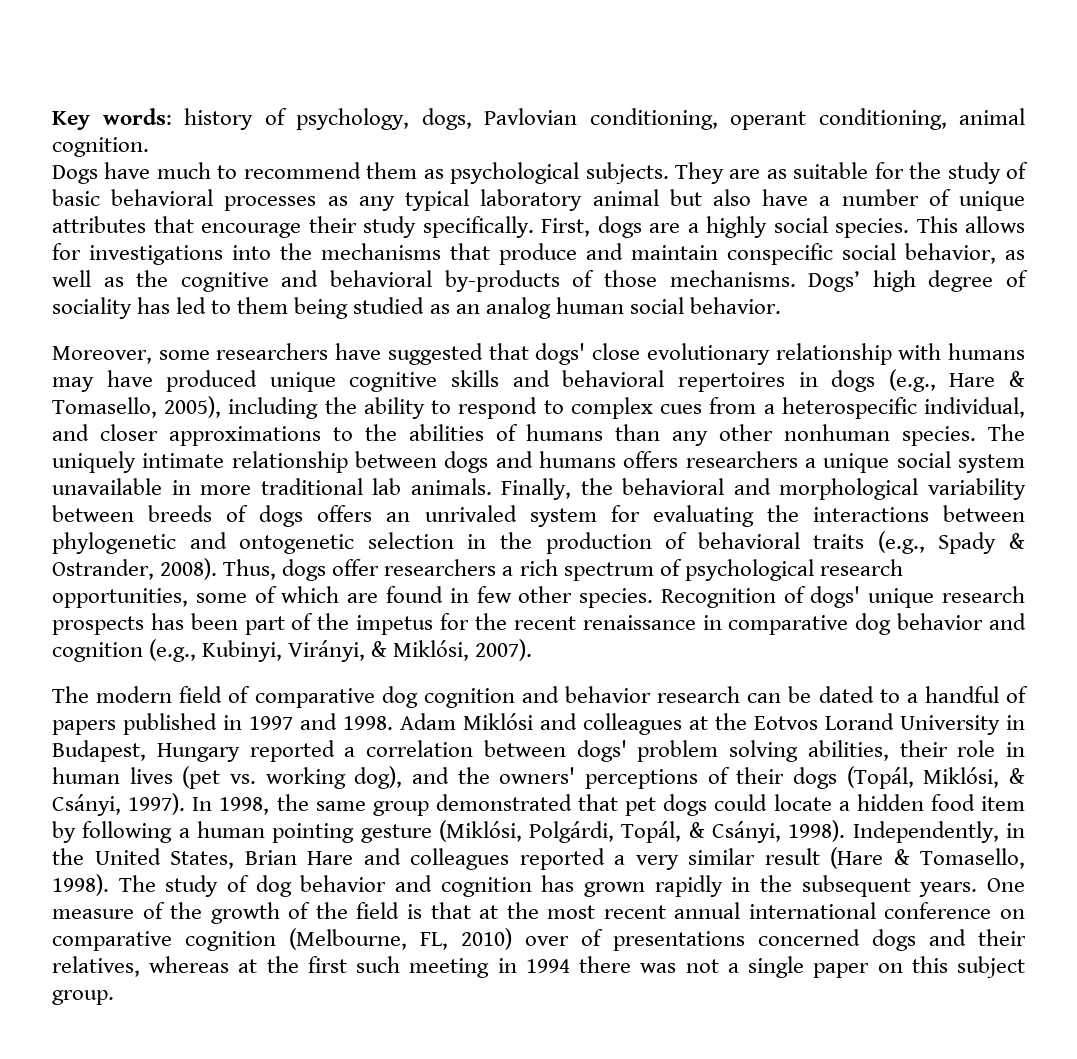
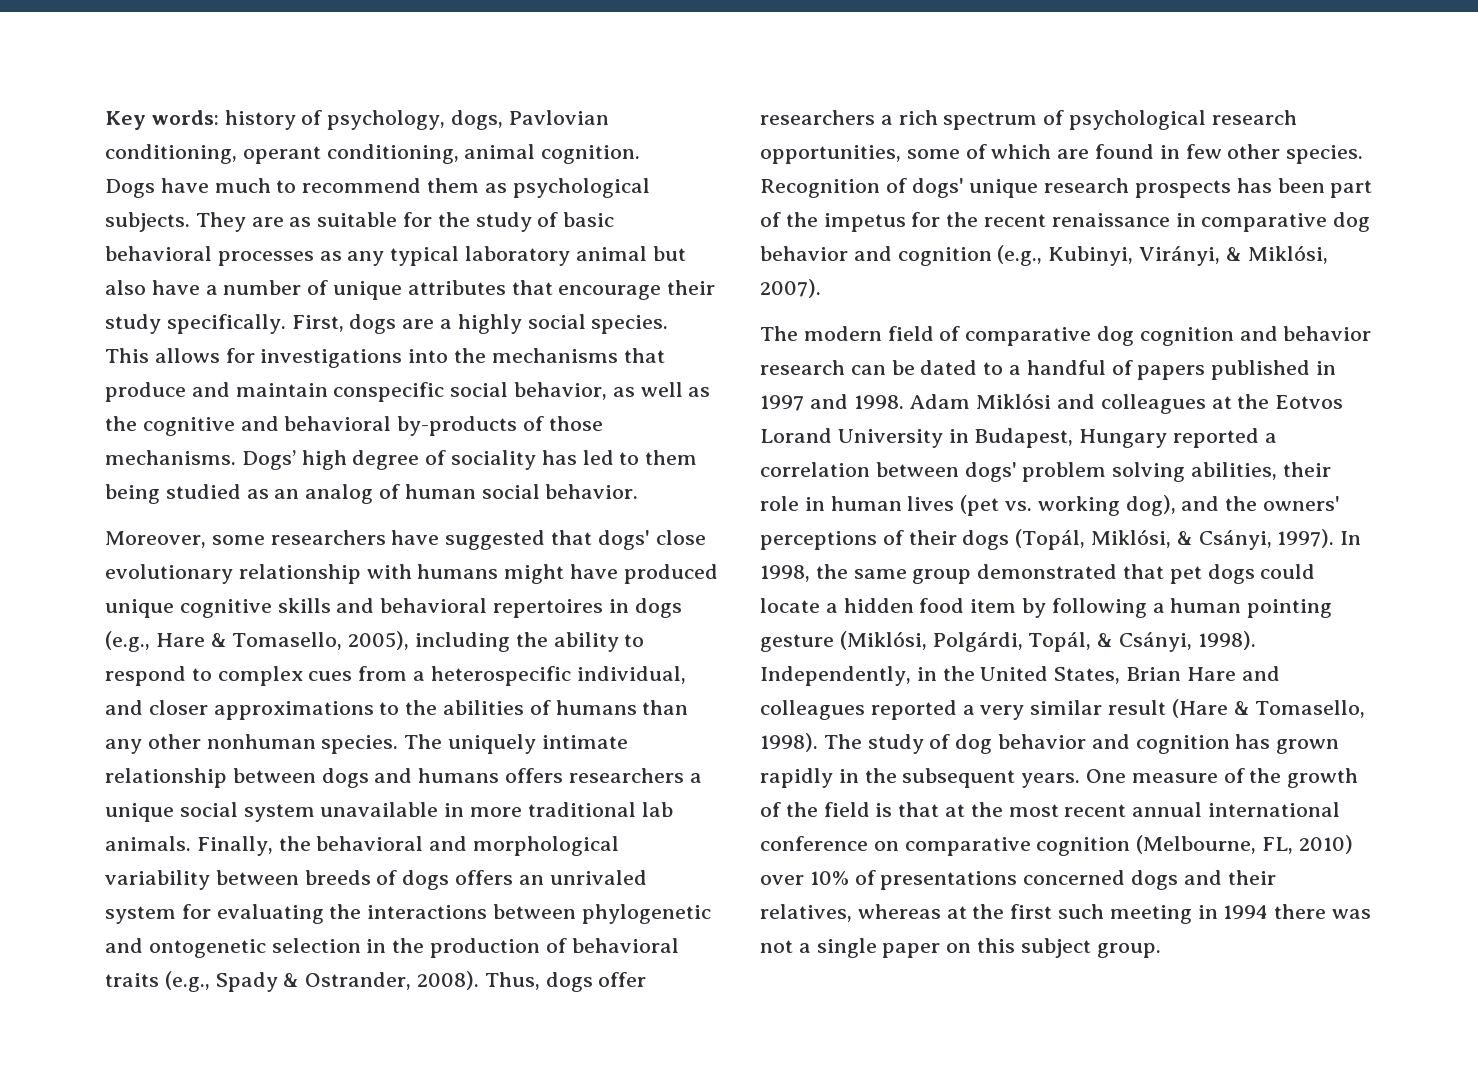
- Dogs’ high degree of sociality has led to them being studied as an analog human social behavior.
+ Dogs’ high degree of sociality has led to them being studied as an analog of human social behavior.
- Moreover, some researchers have suggested that dogs' close evolutionary relationship with humans may have produced unique cognitive skills and behavioral repertoires in dogs (e.g., Hare & Tomasello, 2005), including the ability to respond to complex cues from a heterospecific individual, and closer approximations to the abilities of humans than any other nonhuman species.
+ Moreover, some researchers have suggested that dogs' close evolutionary relationship with humans might have produced unique cognitive skills and behavioral repertoires in dogs (e.g., Hare & Tomasello, 2005), including the ability to respond to complex cues from a heterospecific individual, and closer approximations to the abilities of humans than any other nonhuman species.
- One measure of the growth of the field is that at the most recent annual international conference on comparative cognition (Melbourne, FL, 2010) over of presentations concerned dogs and their relatives, whereas at the first such meeting in 1994 there was not a single paper on this subject group.
+ One measure of the growth of the field is that at the most recent annual international conference on comparative cognition (Melbourne, FL, 2010) over 10% of presentations concerned dogs and their relatives, whereas at the first such meeting in 1994 there was not a single paper on this subject group.

